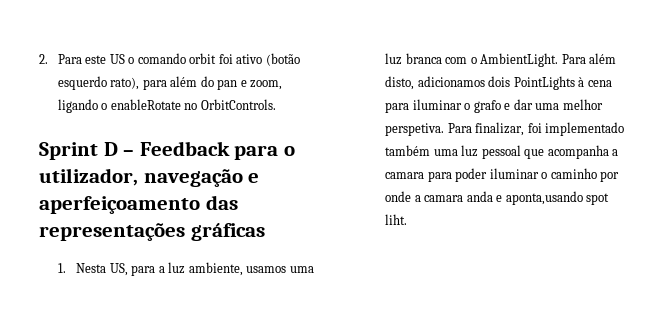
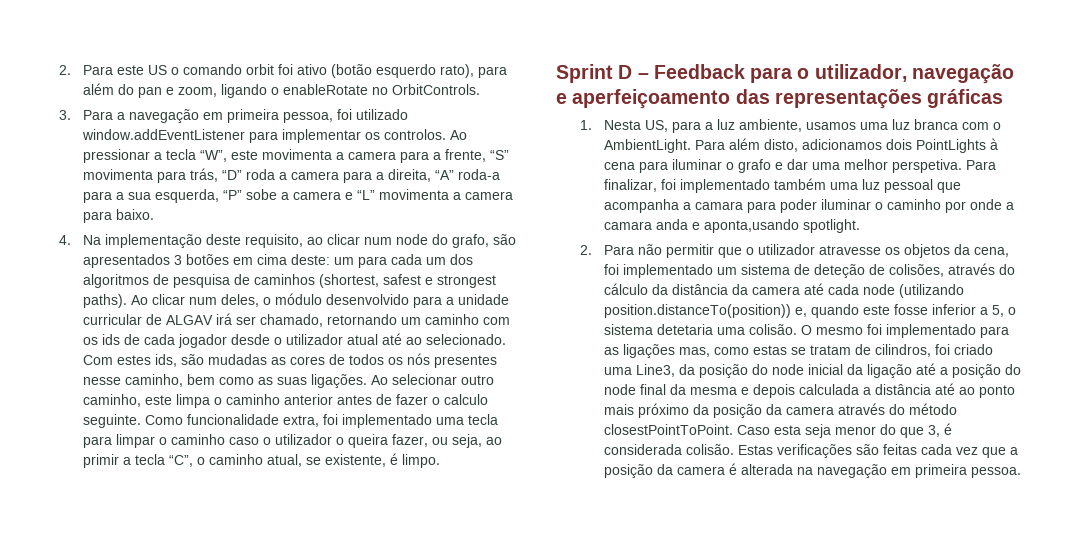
+ 3. Para a navegação em primeira pessoa, foi utilizado window.addEventListener para implementar os controlos. Ao pressionar a tecla “W”, este movimenta a camera para a frente, “S” movimenta para trás, “D” roda a camera para a direita, “A” roda-a para a sua esquerda, “P” sobe a camera e “L” movimenta a camera para baixo.
+ 4. Na implementação deste requisito, ao clicar num node do grafo, são apresentados 3 botões em cima deste: um para cada um dos algoritmos de pesquisa de caminhos (shortest, safest e strongest paths). Ao clicar num deles, o módulo desenvolvido para a unidade curricular de ALGAV irá ser chamado, retornando um caminho com os ids de cada jogador desde o utilizador atual até ao selecionado. Com estes ids, são mudadas as cores de todos os nós presentes nesse caminho, bem como as suas ligações. Ao selecionar outro caminho, este limpa o caminho anterior antes de fazer o calculo seguinte. Como funcionalidade extra, foi implementado uma tecla para limpar o caminho caso o utilizador o queira fazer, ou seja, ao primir a tecla “C”, o caminho atual, se existente, é limpo.
- Para finalizar, foi implementado também uma luz pessoal que acompanha a camara para poder iluminar o caminho por onde a camara anda e aponta,usando spot liht.
+ Para finalizar, foi implementado também uma luz pessoal que acompanha a camara para poder iluminar o caminho por onde a camara anda e aponta,usando spotlight.
+ 2. Para não permitir que o utilizador atravesse os objetos da cena, foi implementado um sistema de deteção de colisões, através do cálculo da distância da camera até cada node (utilizando position.distanceTo(position)) e, quando este fosse inferior a 5, o sistema detetaria uma colisão. O mesmo foi implementado para as ligações mas, como estas se tratam de cilindros, foi criado uma Line3, da posição do node inicial da ligação até a posição do node final da mesma e depois calculada a distância até ao ponto mais próximo da posição da camera através do método closestPointToPoint. Caso esta seja menor do que 3, é considerada colisão. Estas verificações são feitas cada vez que a posição da camera é alterada na navegação em primeira pessoa.

